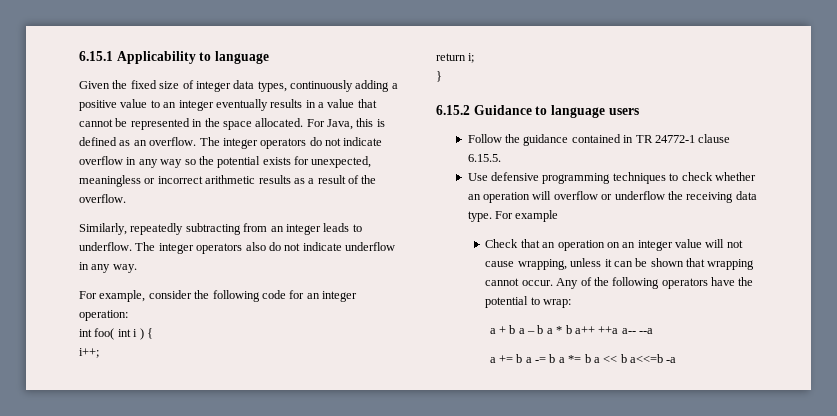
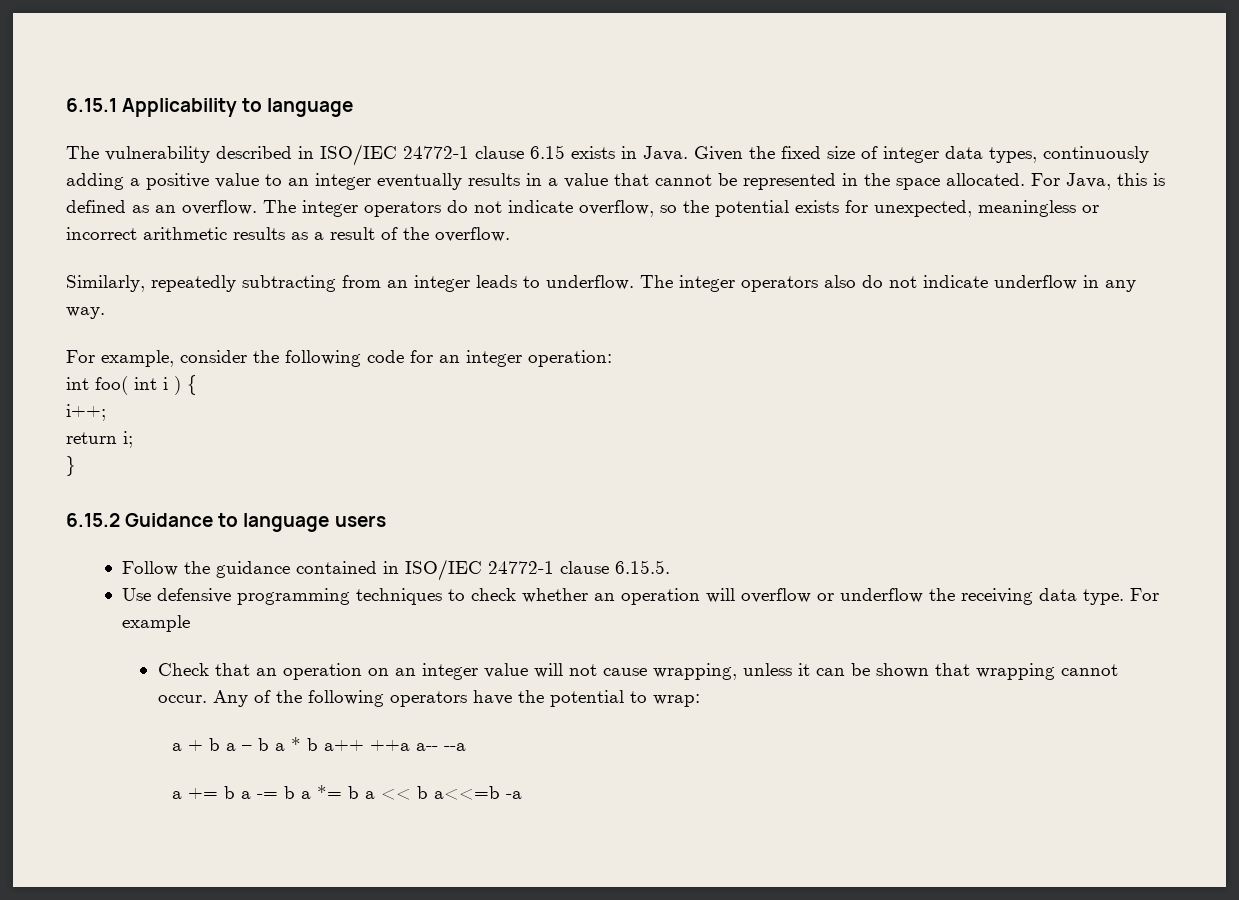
+ The vulnerability described in ISO/IEC 24772-1 clause 6.15 exists in Java.
- The integer operators do not indicate overflow in any way so the potential exists for unexpected, meaningless or incorrect arithmetic results as a result of the overflow.
+ The integer operators do not indicate overflow, so the potential exists for unexpected, meaningless or incorrect arithmetic results as a result of the overflow.
- Follow the guidance contained in TR 24772-1 clause 6.15.5.
+ Follow the guidance contained in ISO/IEC 24772-1 clause 6.15.5.

